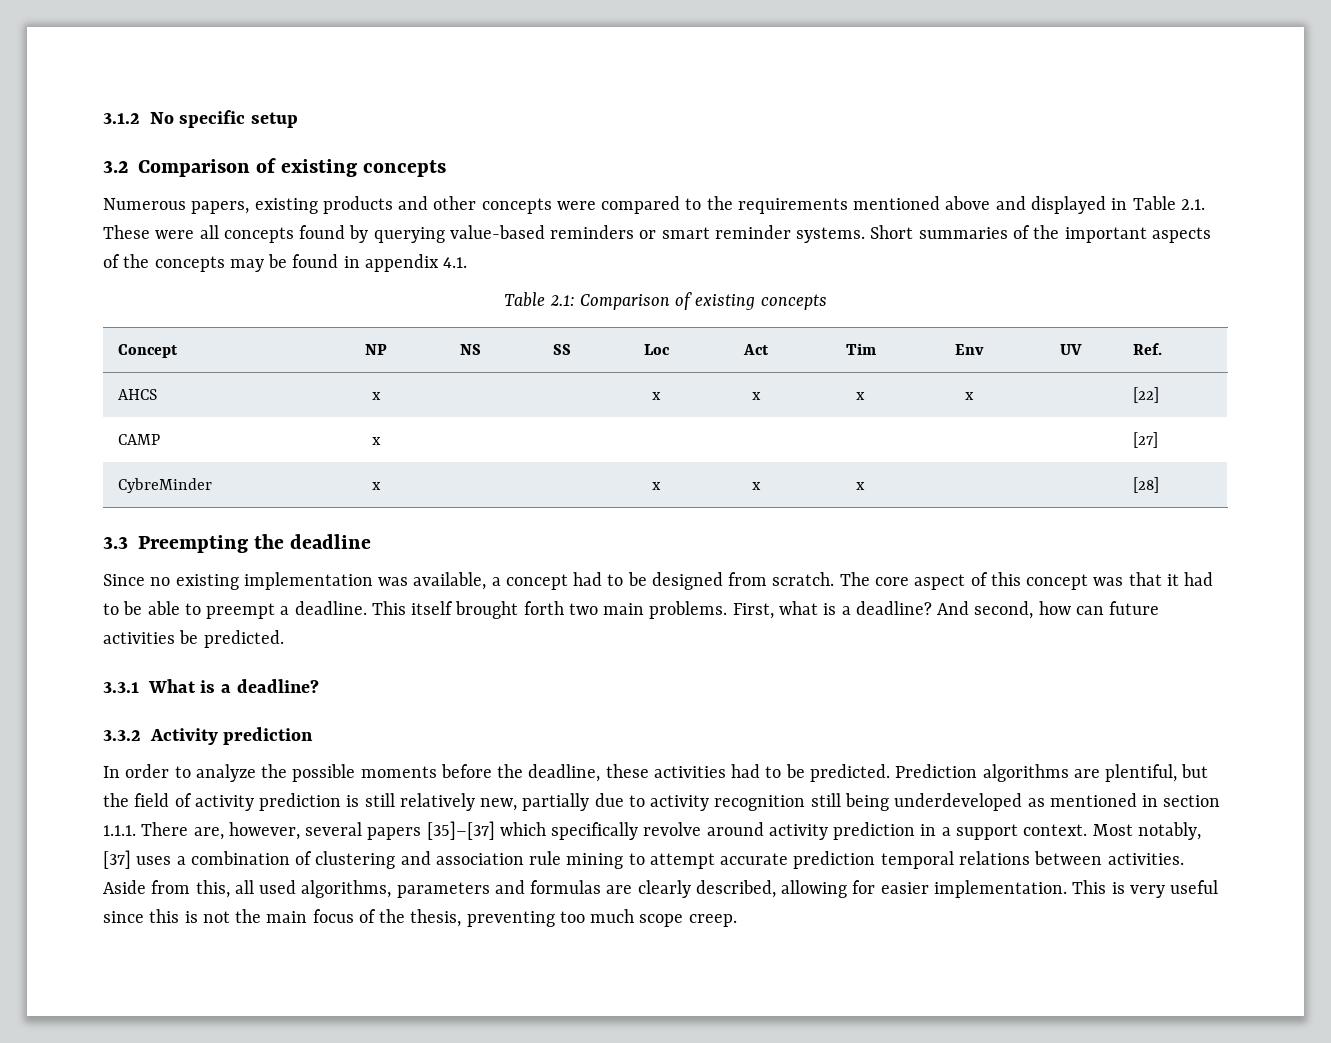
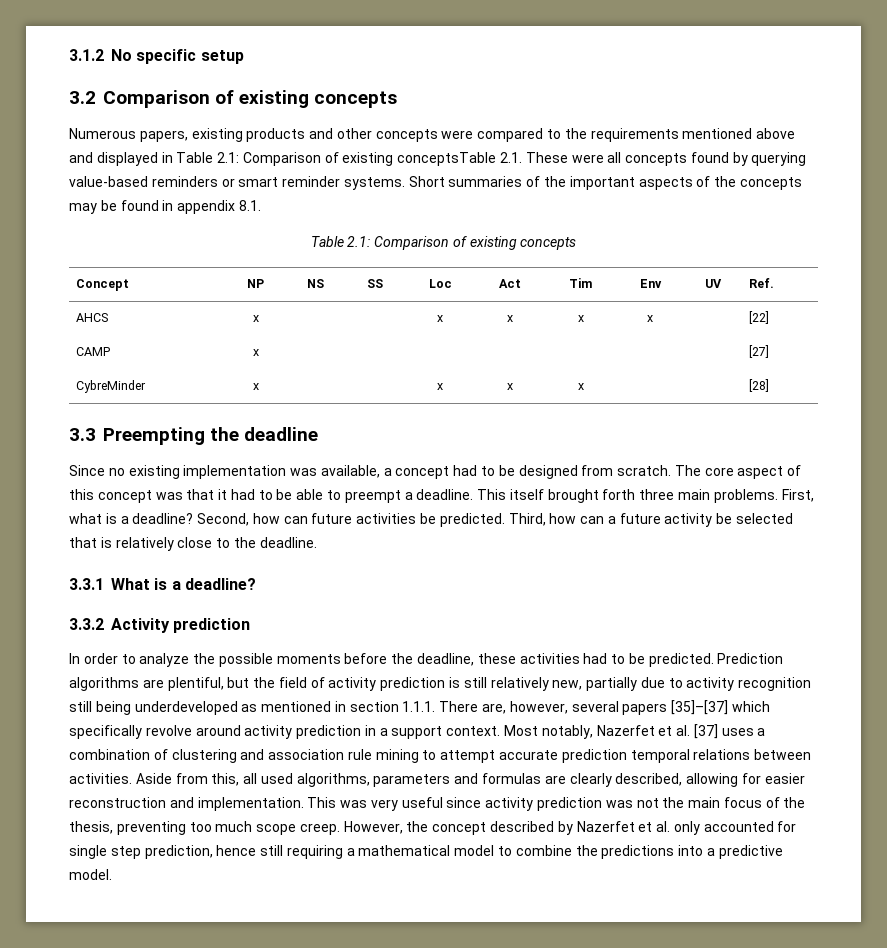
- Numerous papers, existing products and other concepts were compared to the requirements mentioned above and displayed in Table 2.1. These were all concepts found by querying value-based reminders or smart reminder systems.
+ Numerous papers, existing products and other concepts were compared to the requirements mentioned above and displayed in Table 2.1: Comparison of existing conceptsTable 2.1. These were all concepts found by querying value-based reminders or smart reminder systems.
- Short summaries of the important aspects of the concepts may be found in appendix 4.1.
+ Short summaries of the important aspects of the concepts may be found in appendix 8.1.
- This itself brought forth two main problems.
+ This itself brought forth three main problems.
- And second, how can future activities be predicted.
+ Second, how can future activities be predicted. Third, how can a future activity be selected that is relatively close to the deadline.
- Most notably, [37] uses a combination of clustering and association rule mining to attempt accurate prediction temporal relations between activities.
+ Most notably, Nazerfet et al. [37] uses a combination of clustering and association rule mining to attempt accurate prediction temporal relations between activities.
- Aside from this, all used algorithms, parameters and formulas are clearly described, allowing for easier implementation.
+ Aside from this, all used algorithms, parameters and formulas are clearly described, allowing for easier reconstruction and implementation.
- This is very useful since this is not the main focus of the thesis, preventing too much scope creep.
+ This was very useful since activity prediction was not the main focus of the thesis, preventing too much scope creep.
+ However, the concept described by Nazerfet et al. only accounted for single step prediction, hence still requiring a mathematical model to combine the predictions into a predictive model.

